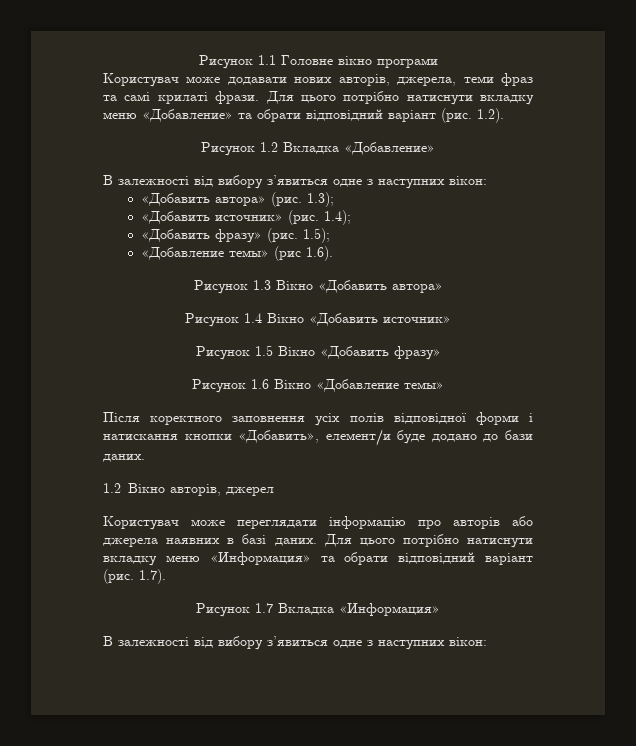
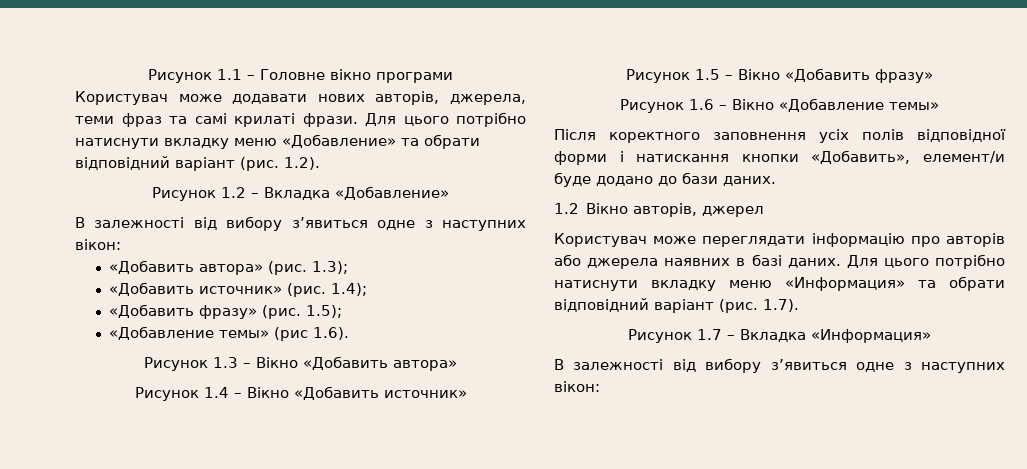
- Рисунок 1.1 Головне вікно програми
+ Рисунок 1.1 – Головне вікно програми
- Рисунок 1.2 Вкладка «Добавление»
+ Рисунок 1.2 – Вкладка «Добавление»
- Рисунок 1.3 Вікно «Добавить автора»
+ Рисунок 1.3 – Вікно «Добавить автора»
- Рисунок 1.4 Вікно «Добавить источник»
+ Рисунок 1.4 – Вікно «Добавить источник»
- Рисунок 1.5 Вікно «Добавить фразу»
+ Рисунок 1.5 – Вікно «Добавить фразу»
- Рисунок 1.6 Вікно «Добавление темы»
+ Рисунок 1.6 – Вікно «Добавление темы»
- Рисунок 1.7 Вкладка «Информация»
+ Рисунок 1.7 – Вкладка «Информация»

